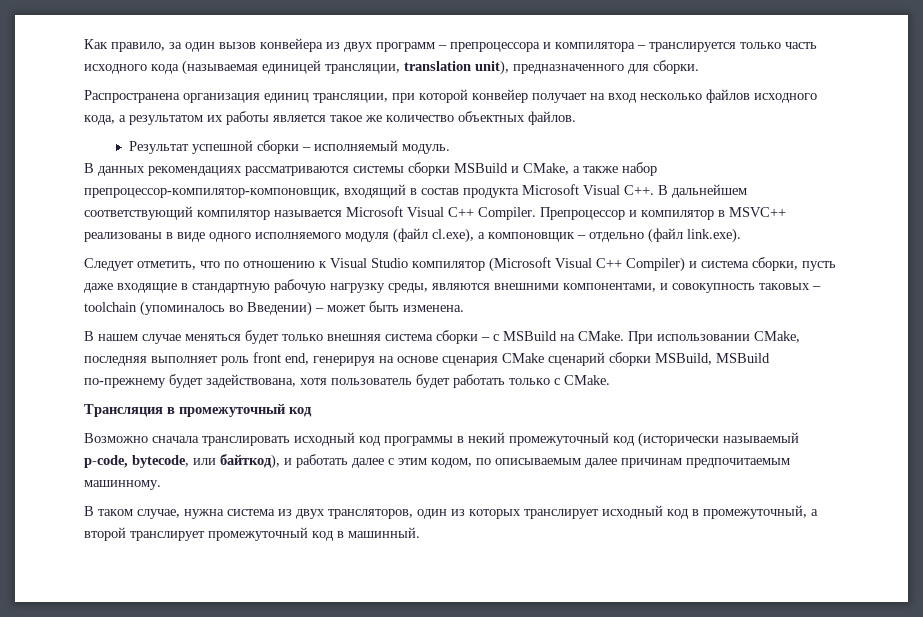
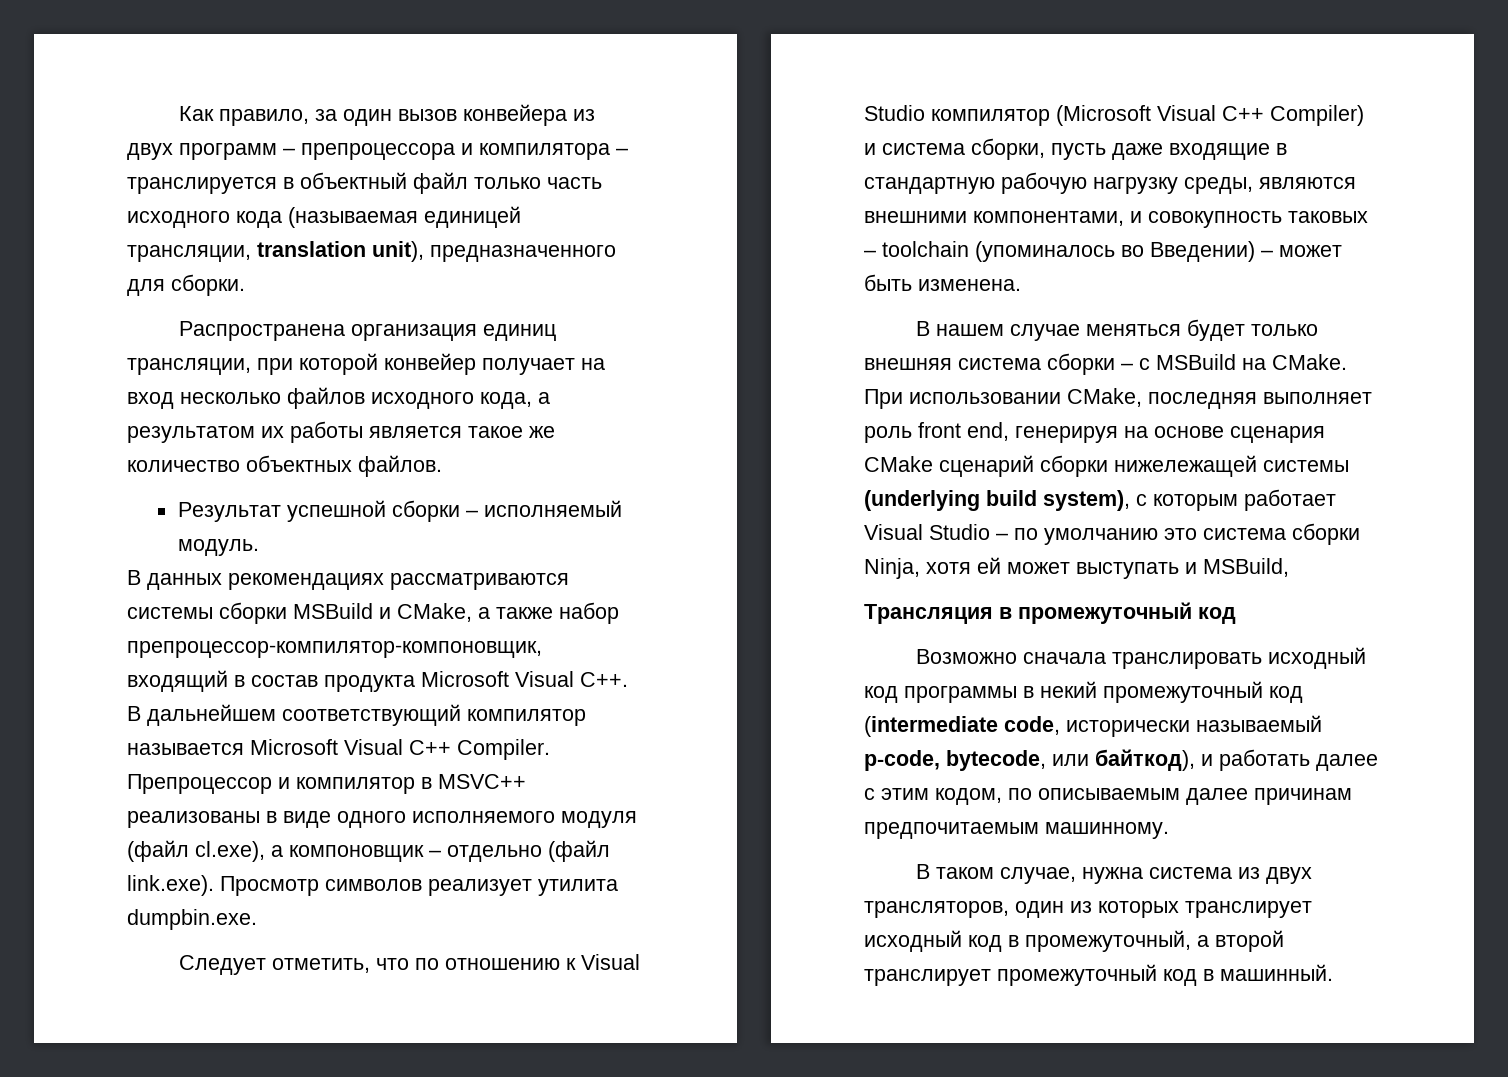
- Как правило, за один вызов конвейера из двух программ – препроцессора и компилятора – транслируется только часть исходного кода (называемая единицей трансляции, translation unit), предназначенного для сборки.
+ Как правило, за один вызов конвейера из двух программ – препроцессора и компилятора – транслируется в объектный файл только часть исходного кода (называемая единицей трансляции, translation unit), предназначенного для сборки.
- Препроцессор и компилятор в MSVC++ реализованы в виде одного исполняемого модуля (файл cl.exe), а компоновщик – отдельно (файл link.exe).
+ Препроцессор и компилятор в MSVC++ реализованы в виде одного исполняемого модуля (файл cl.exe), а компоновщик – отдельно (файл link.exe). Просмотр символов реализует утилита dumpbin.exe.
- При использовании CMake, последняя выполняет роль front end, генерируя на основе сценария CMake сценарий сборки MSBuild, MSBuild по-прежнему будет задействована, хотя пользователь будет работать только с CMake.
+ При использовании CMake, последняя выполняет роль front end, генерируя на основе сценария CMake сценарий сборки нижележащей системы (underlying build system), с которым работает Visual Studio – по умолчанию это система сборки Ninja, хотя ей может выступать и MSBuild,
- Возможно сначала транслировать исходный код программы в некий промежуточный код (исторически называемый p-code, bytecode, или байткод), и работать далее с этим кодом, по описываемым далее причинам предпочитаемым машинному.
+ Возможно сначала транслировать исходный код программы в некий промежуточный код (intermediate code, исторически называемый p-code, bytecode, или байткод), и работать далее с этим кодом, по описываемым далее причинам предпочитаемым машинному.

